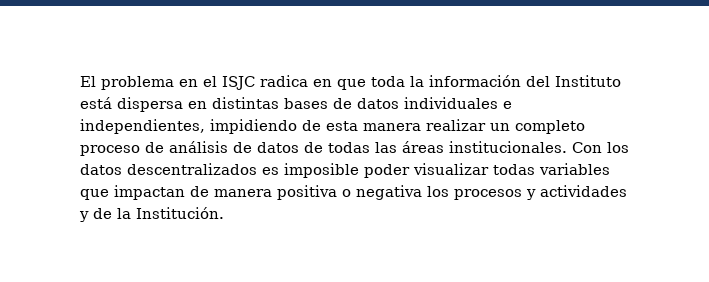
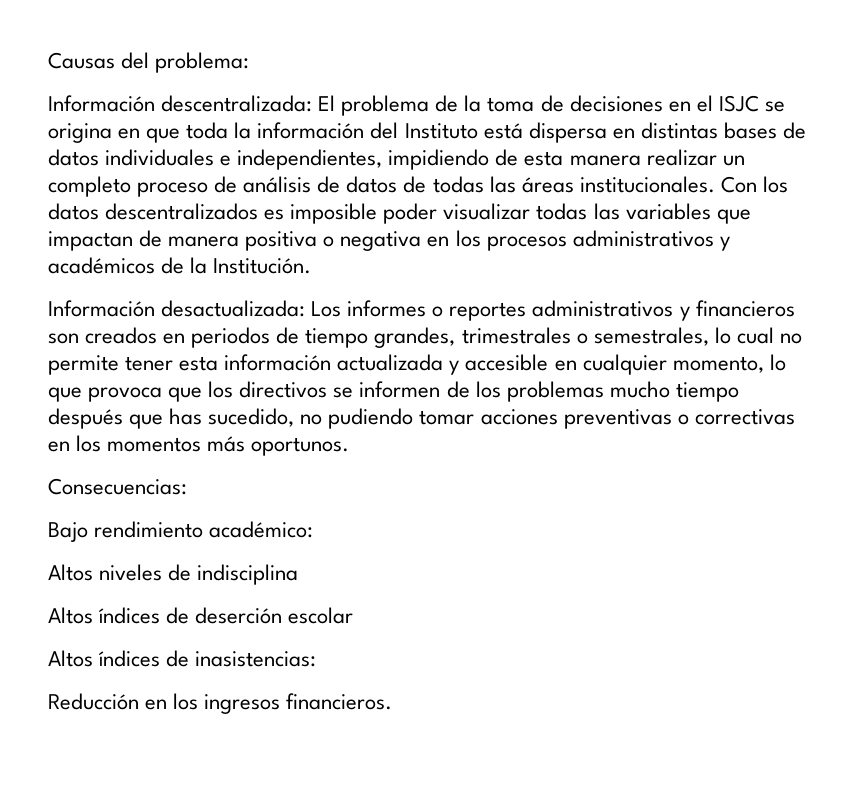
- El problema en el ISJC radica en que toda la información del Instituto está dispersa en distintas bases de datos individuales e independientes, impidiendo de esta manera realizar un completo proceso de análisis de datos de todas las áreas institucionales.
+ Causas del problema:
+ Información descentralizada: El problema de la toma de decisiones en el ISJC se origina en que toda la información del Instituto está dispersa en distintas bases de datos individuales e independientes, impidiendo de esta manera realizar un completo proceso de análisis de datos de todas las áreas institucionales.
- Con los datos descentralizados es imposible poder visualizar todas variables que impactan de manera positiva o negativa los procesos y actividades y de la Institución.
+ Con los datos descentralizados es imposible poder visualizar todas las variables que impactan de manera positiva o negativa en los procesos administrativos y académicos de la Institución.
+ Información desactualizada: Los informes o reportes administrativos y financieros son creados en periodos de tiempo grandes, trimestrales o semestrales, lo cual no permite tener esta información actualizada y accesible en cualquier momento, lo que provoca que los directivos se informen de los problemas mucho tiempo después que has sucedido, no pudiendo tomar acciones preventivas o correctivas en los momentos más oportunos.
+ Consecuencias:
+ Bajo rendimiento académico:
+ Altos niveles de indisciplina
+ Altos índices de deserción escolar
+ Altos índices de inasistencias:
+ Reducción en los ingresos financieros.

